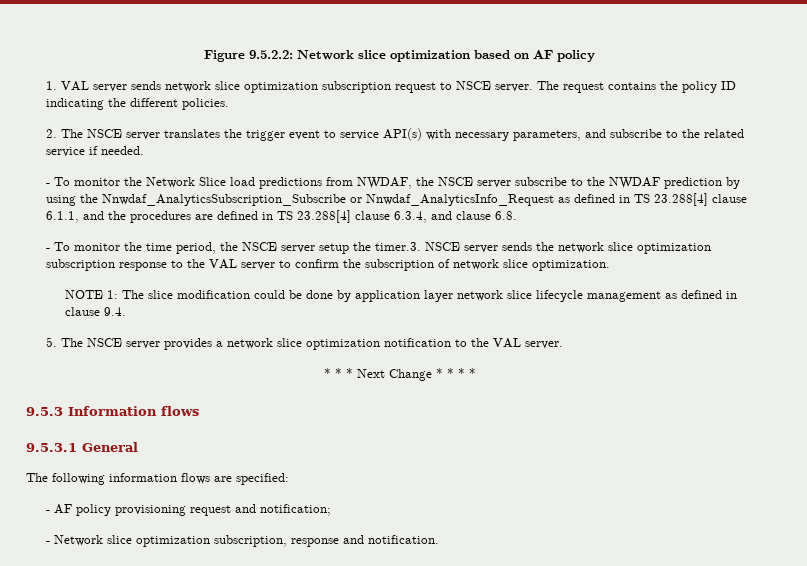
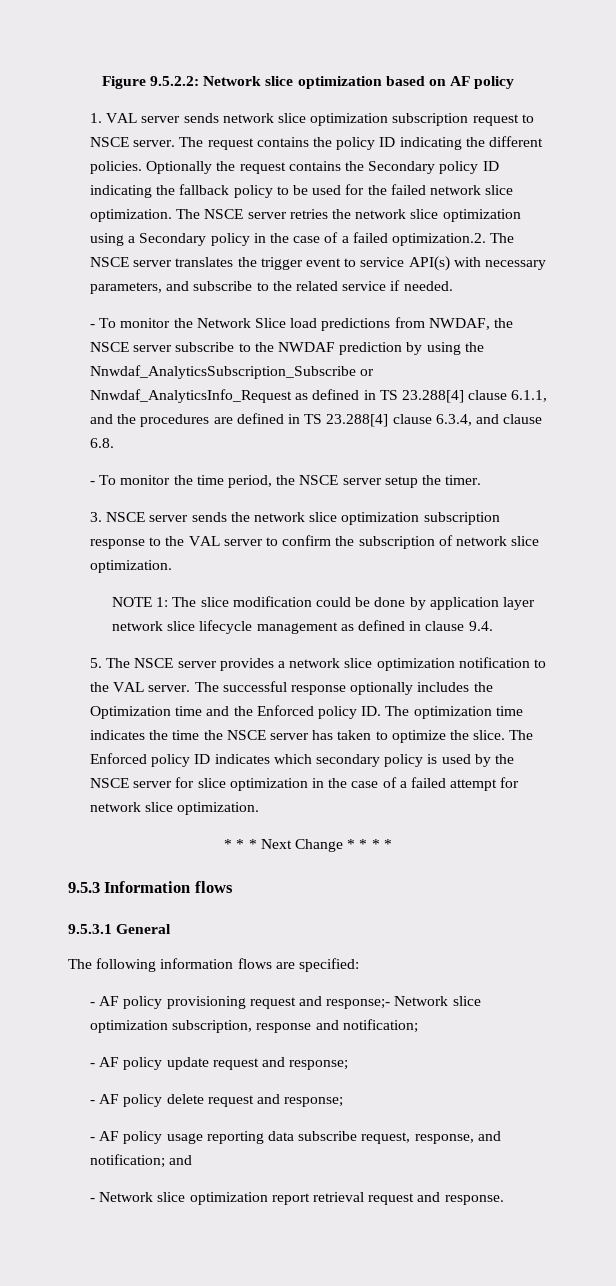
- The request contains the policy ID indicating the different policies.
- 2. The NSCE server translates the trigger event to service API(s) with necessary parameters, and subscribe to the related service if needed.
+ The request contains the policy ID indicating the different policies. Optionally the request contains the Secondary policy ID indicating the fallback policy to be used for the failed network slice optimization. The NSCE server retries the network slice optimization using a Secondary policy in the case of a failed optimization.2. The NSCE server translates the trigger event to service API(s) with necessary parameters, and subscribe to the related service if needed.
- - To monitor the time period, the NSCE server setup the timer.3. NSCE server sends the network slice optimization subscription response to the VAL server to confirm the subscription of network slice optimization.
+ - To monitor the time period, the NSCE server setup the timer.
+ 3. NSCE server sends the network slice optimization subscription response to the VAL server to confirm the subscription of network slice optimization.
+ The successful response optionally includes the Optimization time and the Enforced policy ID. The optimization time indicates the time the NSCE server has taken to optimize the slice. The Enforced policy ID indicates which secondary policy is used by the NSCE server for slice optimization in the case of a failed attempt for network slice optimization.
- - AF policy provisioning request and notification;
- - Network slice optimization subscription, response and notification.
+ - AF policy provisioning request and response;- Network slice optimization subscription, response and notification;
+ - AF policy update request and response;
+ - AF policy delete request and response;
+ - AF policy usage reporting data subscribe request, response, and notification; and
+ - Network slice optimization report retrieval request and response.

